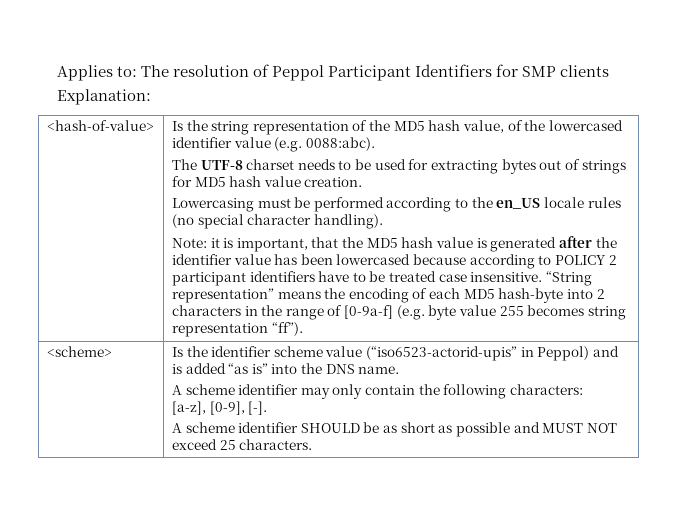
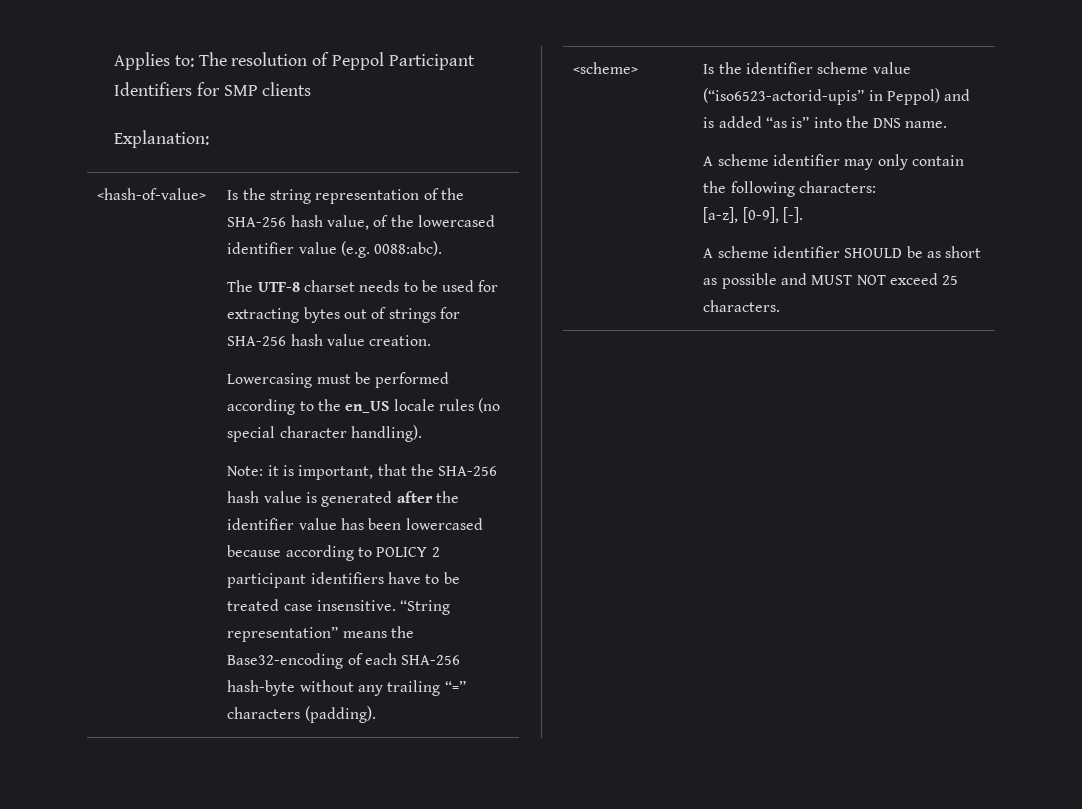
- Is the string representation of the MD5 hash value, of the lowercased identifier value (e.g. 0088:abc).
+ Is the string representation of the SHA-256 hash value, of the lowercased identifier value (e.g. 0088:abc).
- The UTF-8 charset needs to be used for extracting bytes out of strings for MD5 hash value creation.
+ The UTF-8 charset needs to be used for extracting bytes out of strings for SHA-256 hash value creation.
- Note: it is important, that the MD5 hash value is generated after the identifier value has been lowercased because according to POLICY 2 participant identifiers have to be treated case insensitive.
+ Note: it is important, that the SHA-256 hash value is generated after the identifier value has been lowercased because according to POLICY 2 participant identifiers have to be treated case insensitive.
- “String representation” means the encoding of each MD5 hash-byte into 2 characters in the range of [0-9a-f] (e.g. byte value 255 becomes string representation “ff”).
+ “String representation” means the Base32-encoding of each SHA-256 hash-byte without any trailing “=” characters (padding).

